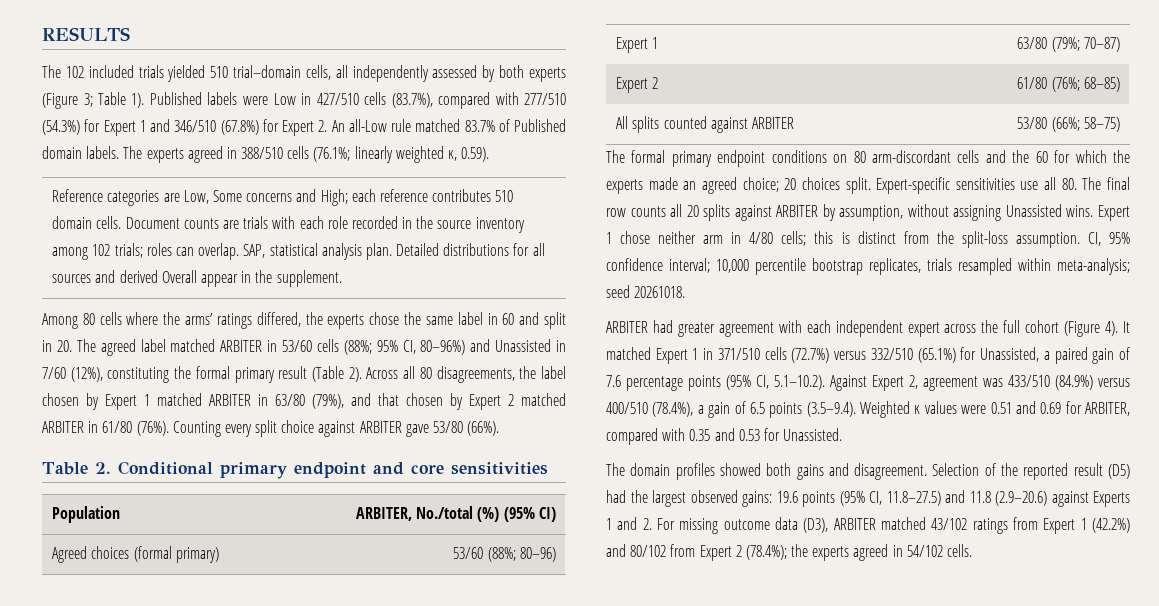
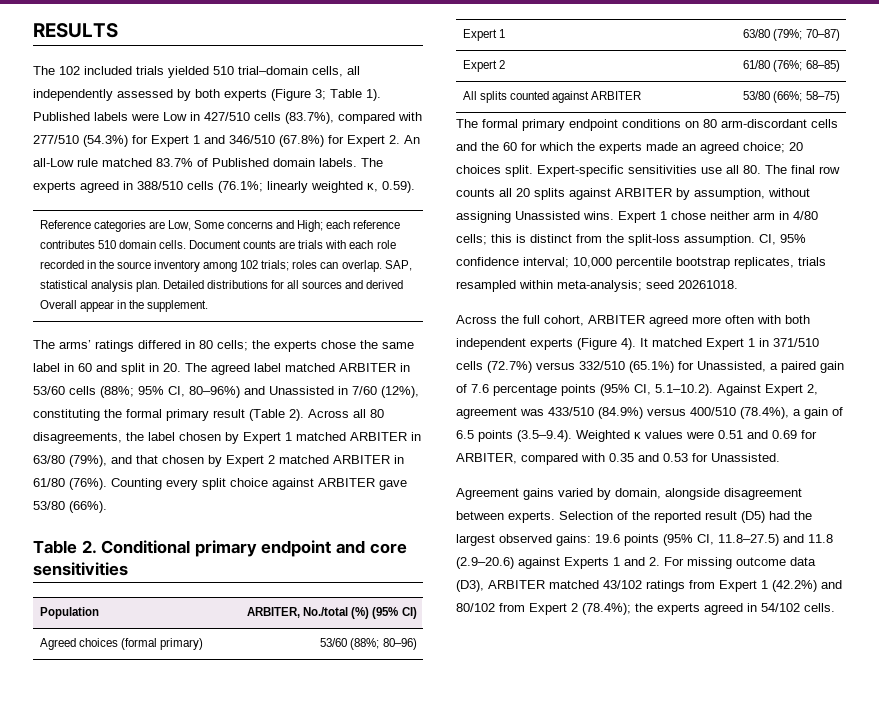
- Among 80 cells where the arms’ ratings differed, the experts chose the same label in 60 and split in 20. The agreed label matched ARBITER in 53/60 cells (88%; 95% CI, 80–96%) and Unassisted in 7/60 (12%), constituting the formal primary result (Table 2).
+ The arms’ ratings differed in 80 cells; the experts chose the same label in 60 and split in 20. The agreed label matched ARBITER in 53/60 cells (88%; 95% CI, 80–96%) and Unassisted in 7/60 (12%), constituting the formal primary result (Table 2).
- ARBITER had greater agreement with each independent expert across the full cohort (Figure 4).
+ Across the full cohort, ARBITER agreed more often with both independent experts (Figure 4).
- The domain profiles showed both gains and disagreement.
+ Agreement gains varied by domain, alongside disagreement between experts.

